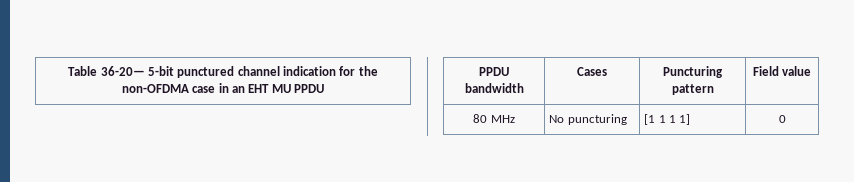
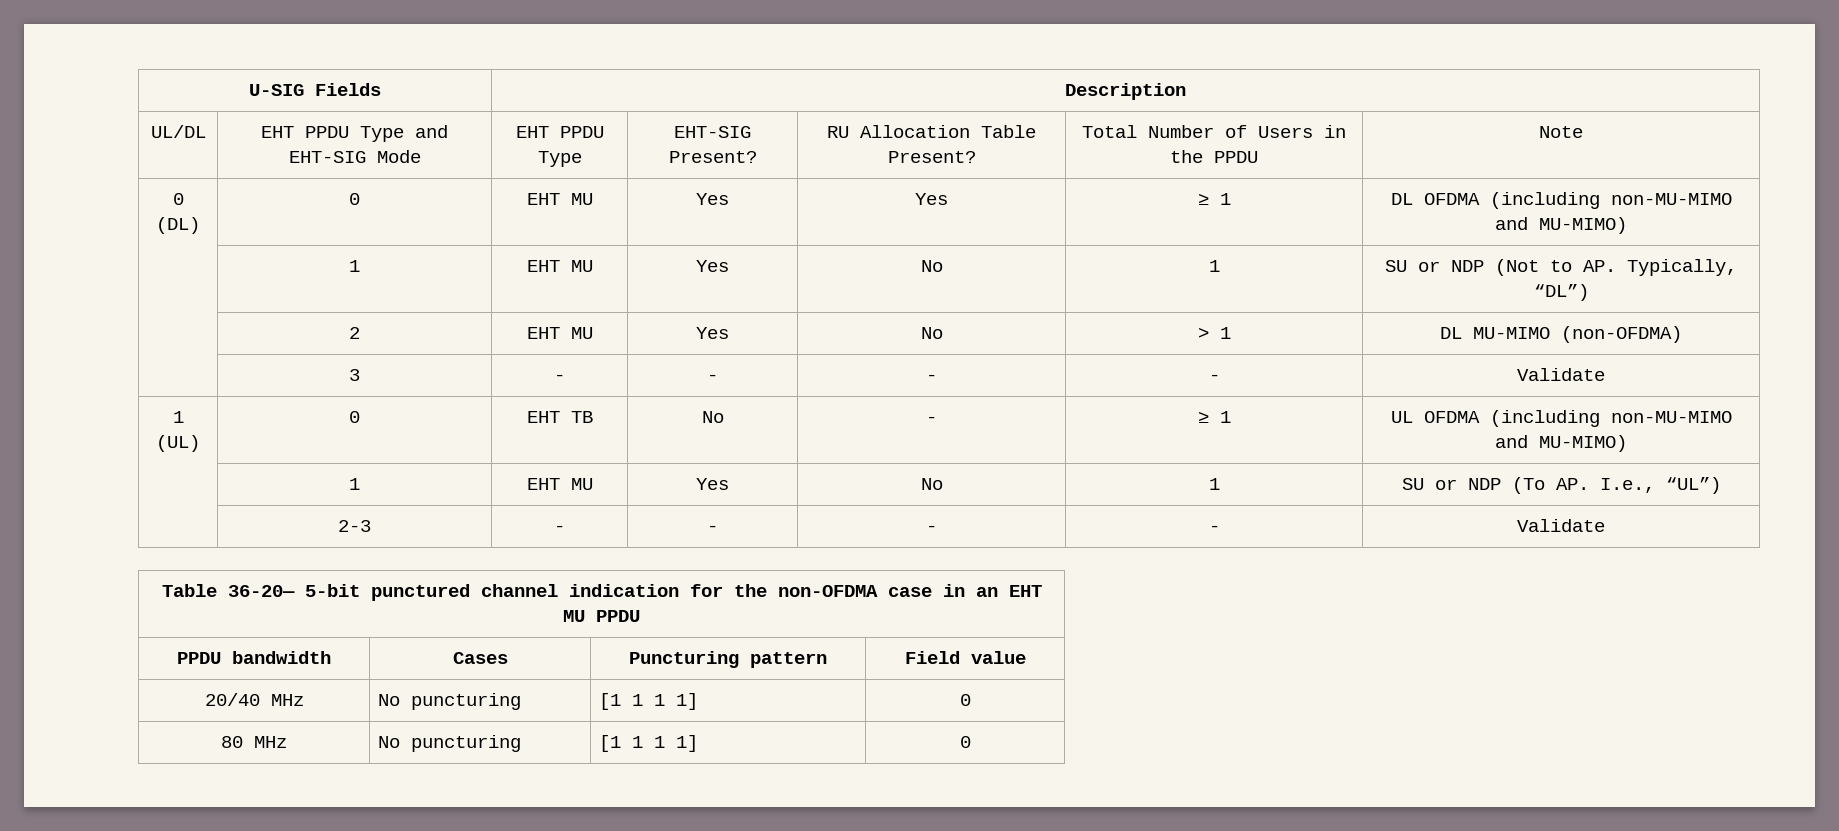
+ U-SIG Fields | Description
+ UL/DL | EHT PPDU Type and EHT-SIG Mode | EHT PPDU Type | EHT-SIG Present? | RU Allocation Table Present? | Total Number of Users in the PPDU | Note
+ 0 (DL) | 0 | EHT MU | Yes | Yes | ≥ 1 | DL OFDMA (including non-MU-MIMO and MU-MIMO)
+ | 1 | EHT MU | Yes | No | 1 | SU or NDP (Not to AP. Typically, “DL”)
+ | 2 | EHT MU | Yes | No | > 1 | DL MU-MIMO (non-OFDMA)
+ | 3 | - | - | - | - | Validate
+ 1 (UL) | 0 | EHT TB | No | - | ≥ 1 | UL OFDMA (including non-MU-MIMO and MU-MIMO)
+ | 1 | EHT MU | Yes | No | 1 | SU or NDP (To AP. I.e., “UL”)
+ | 2-3 | - | - | - | - | Validate
+ 20/40 MHz | No puncturing | [1 1 1 1] | 0

